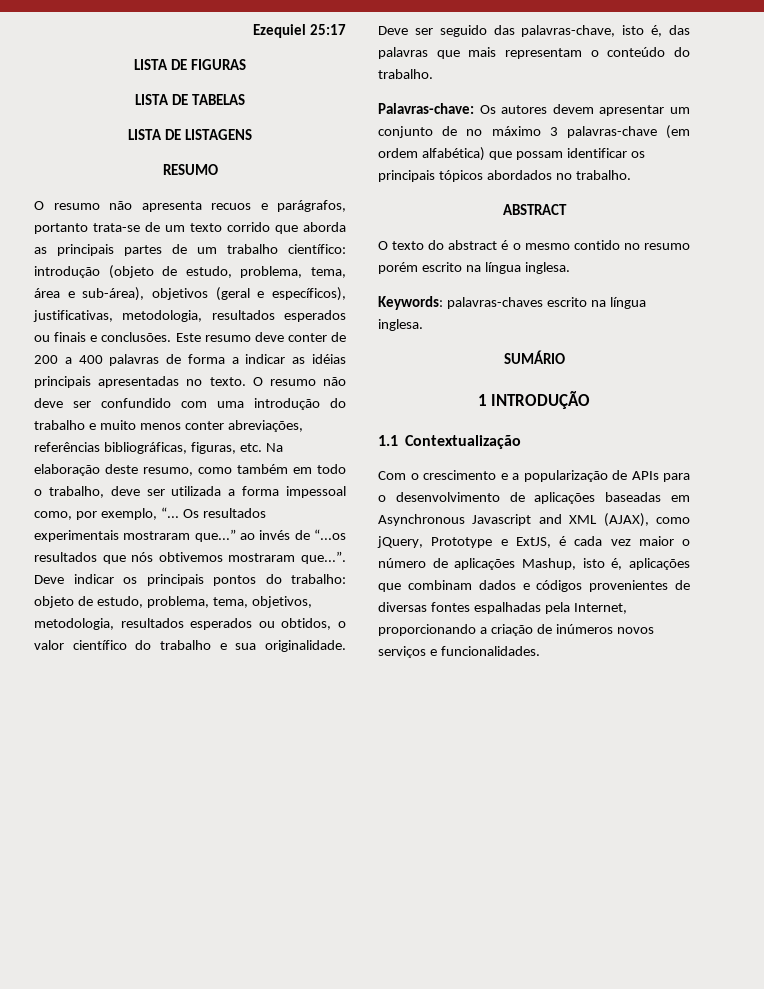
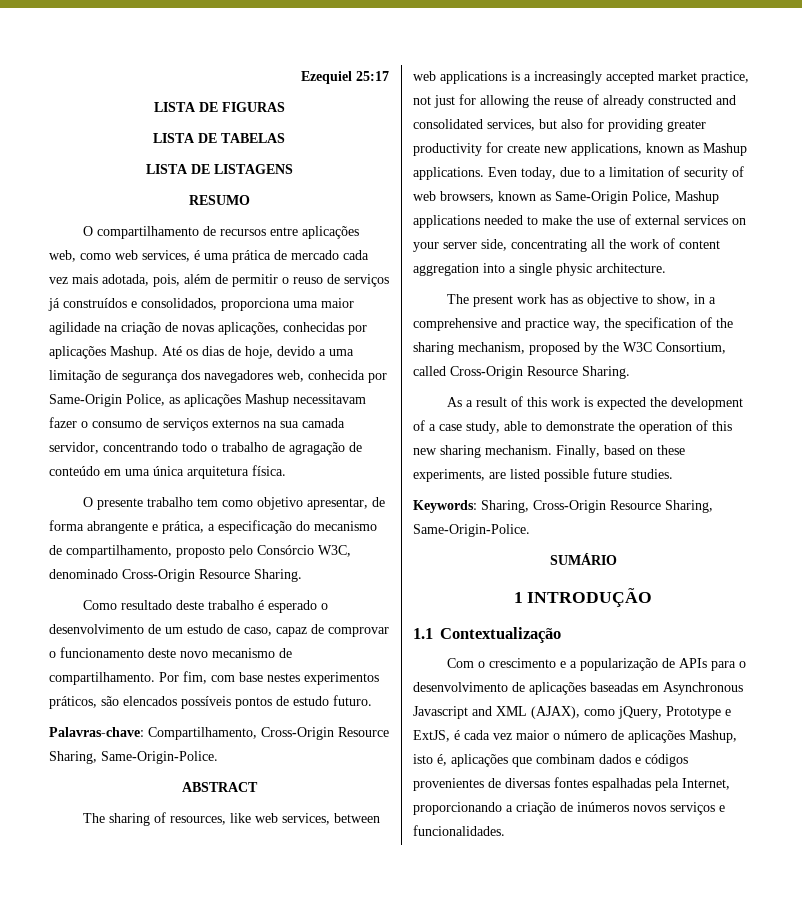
- O resumo não apresenta recuos e parágrafos, portanto trata-se de um texto corrido que aborda as principais partes de um trabalho científico: introdução (objeto de estudo, problema, tema, área e sub-área), objetivos (geral e específicos), justificativas, metodologia, resultados esperados ou finais e conclusões. Este resumo deve conter de 200 a 400 palavras de forma a indicar as idéias principais apresentadas no texto. O resumo não deve ser confundido com uma introdução do trabalho e muito menos conter abreviações, referências bibliográficas, figuras, etc. Na elaboração deste resumo, como também em todo o trabalho, deve ser utilizada a forma impessoal como, por exemplo, “... Os resultados experimentais mostraram que...” ao invés de “...os resultados que nós obtivemos mostraram que...”. Deve indicar os principais pontos do trabalho: objeto de estudo, problema, tema, objetivos, metodologia, resultados esperados ou obtidos, o valor científico do trabalho e sua originalidade. Deve ser seguido das palavras-chave, isto é, das palavras que mais representam o conteúdo do trabalho.
- Palavras-chave: Os autores devem apresentar um conjunto de no máximo 3 palavras-chave (em ordem alfabética) que possam identificar os principais tópicos abordados no trabalho.
+ O compartilhamento de recursos entre aplicações web, como web services, é uma prática de mercado cada vez mais adotada, pois, além de permitir o reuso de serviços já construídos e consolidados, proporciona uma maior agilidade na criação de novas aplicações, conhecidas por aplicações Mashup. Até os dias de hoje, devido a uma limitação de segurança dos navegadores web, conhecida por Same-Origin Police, as aplicações Mashup necessitavam fazer o consumo de serviços externos na sua camada servidor, concentrando todo o trabalho de agragação de conteúdo em uma única arquitetura física.
+ O presente trabalho tem como objetivo apresentar, de forma abrangente e prática, a especificação do mecanismo de compartilhamento, proposto pelo Consórcio W3C, denominado Cross-Origin Resource Sharing.
+ Como resultado deste trabalho é esperado o desenvolvimento de um estudo de caso, capaz de comprovar o funcionamento deste novo mecanismo de compartilhamento. Por fim, com base nestes experimentos práticos, são elencados possíveis pontos de estudo futuro.
+ Palavras-chave: Compartilhamento, Cross-Origin Resource Sharing, Same-Origin-Police.
  ABSTRACT
- O texto do abstract é o mesmo contido no resumo porém escrito na língua inglesa.
- Keywords: palavras-chaves escrito na língua inglesa.
+ The sharing of resources, like web services, between web applications is a increasingly accepted market practice, not just for allowing the reuse of already constructed and consolidated services, but also for providing greater productivity for create new applications, known as Mashup applications. Even today, due to a limitation of security of web browsers, known as Same-Origin Police, Mashup applications needed to make the use of external services on your server side, concentrating all the work of content aggregation into a single physic architecture.
+ The present work has as objective to show, in a comprehensive and practice way, the specification of the sharing mechanism, proposed by the W3C Consortium, called Cross-Origin Resource Sharing.
+ As a result of this work is expected the development of a case study, able to demonstrate the operation of this new sharing mechanism. Finally, based on these experiments, are listed possible future studies.
+ Keywords: Sharing, Cross-Origin Resource Sharing, Same-Origin-Police.

